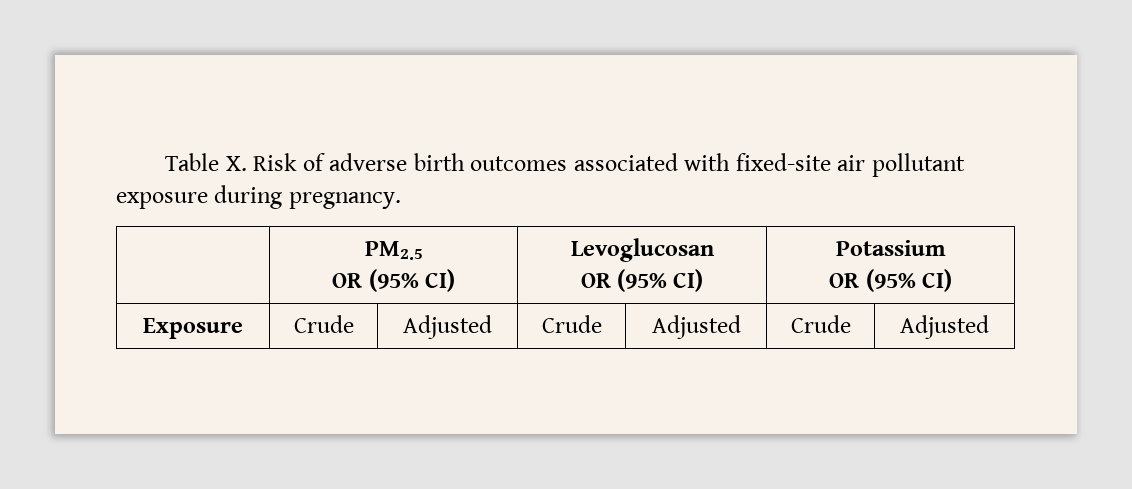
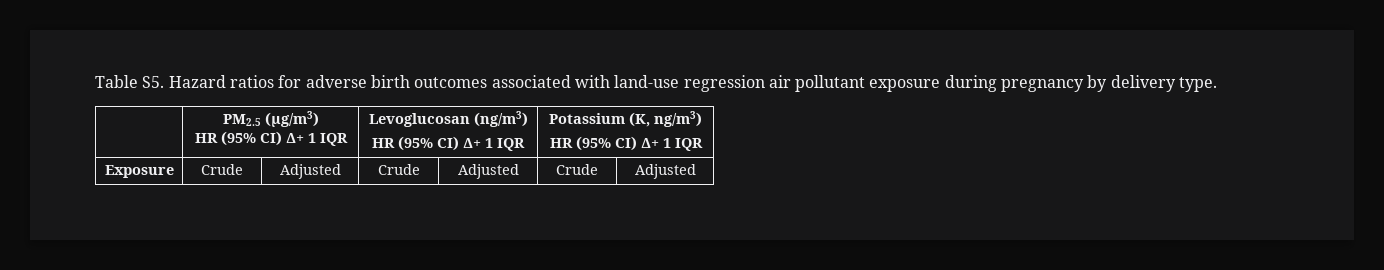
- Table X. Risk of adverse birth outcomes associated with fixed-site air pollutant exposure during pregnancy.
+ Table S5. Hazard ratios for adverse birth outcomes associated with land-use regression air pollutant exposure during pregnancy by delivery type.
- | PM2.5
- OR (95% CI) | Levoglucosan
- OR (95% CI) | Potassium
- OR (95% CI)
+ | PM2.5 (μg/m3)
+ HR (95% CI) Δ+ 1 IQR | Levoglucosan (ng/m3)
+ HR (95% CI) Δ+ 1 IQR | Potassium (K, ng/m3)
+ HR (95% CI) Δ+ 1 IQR

